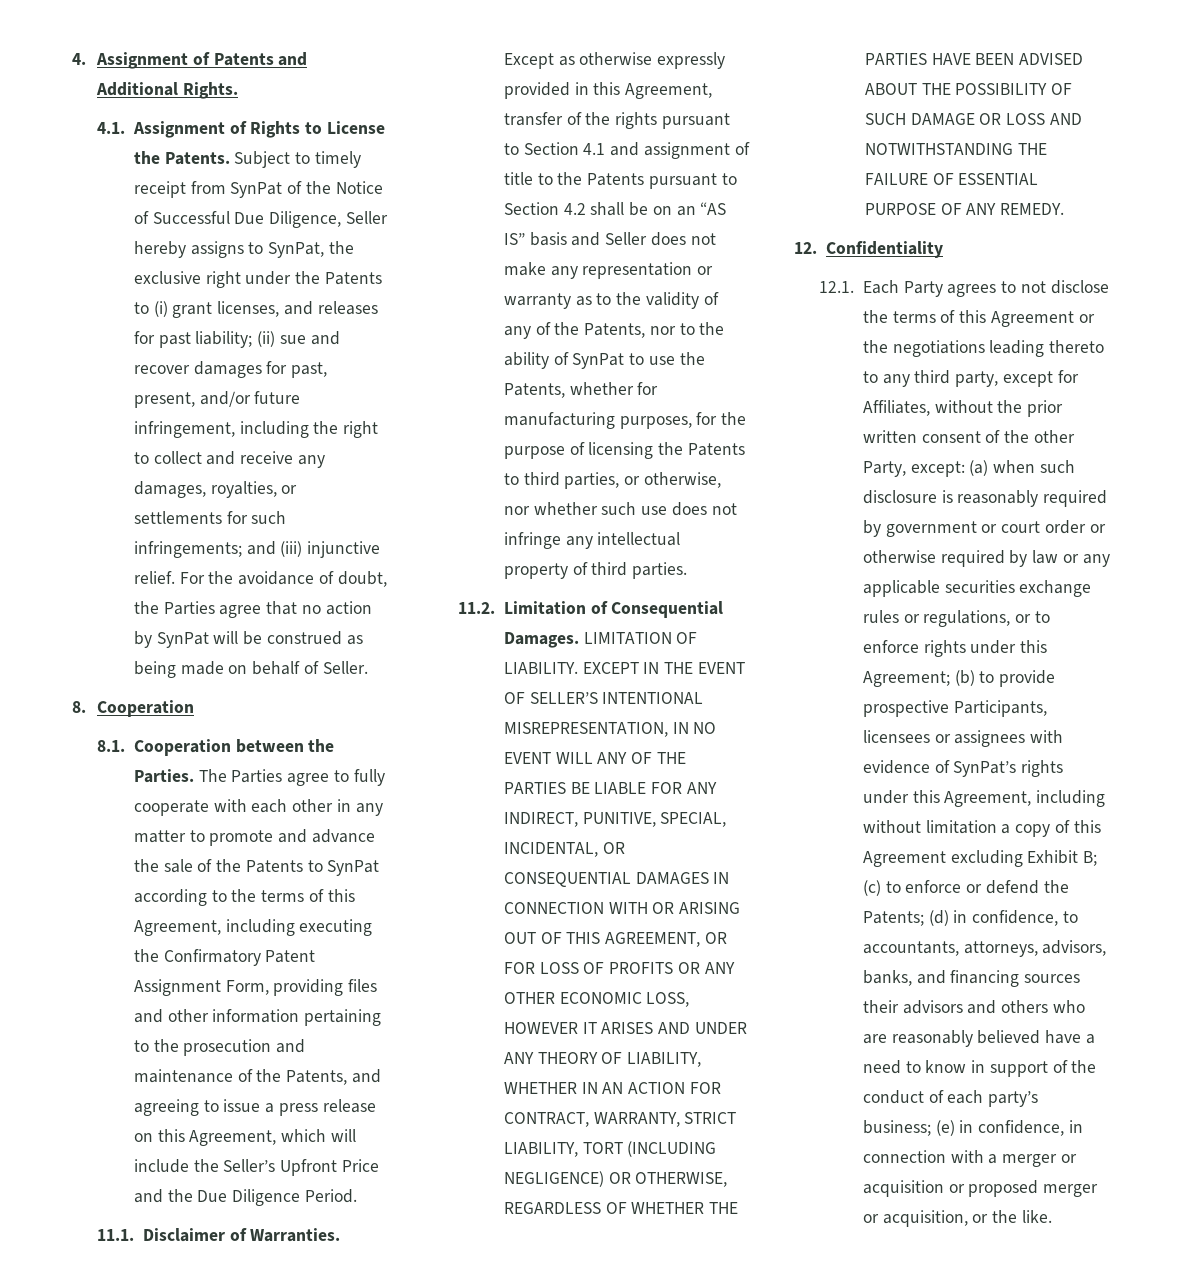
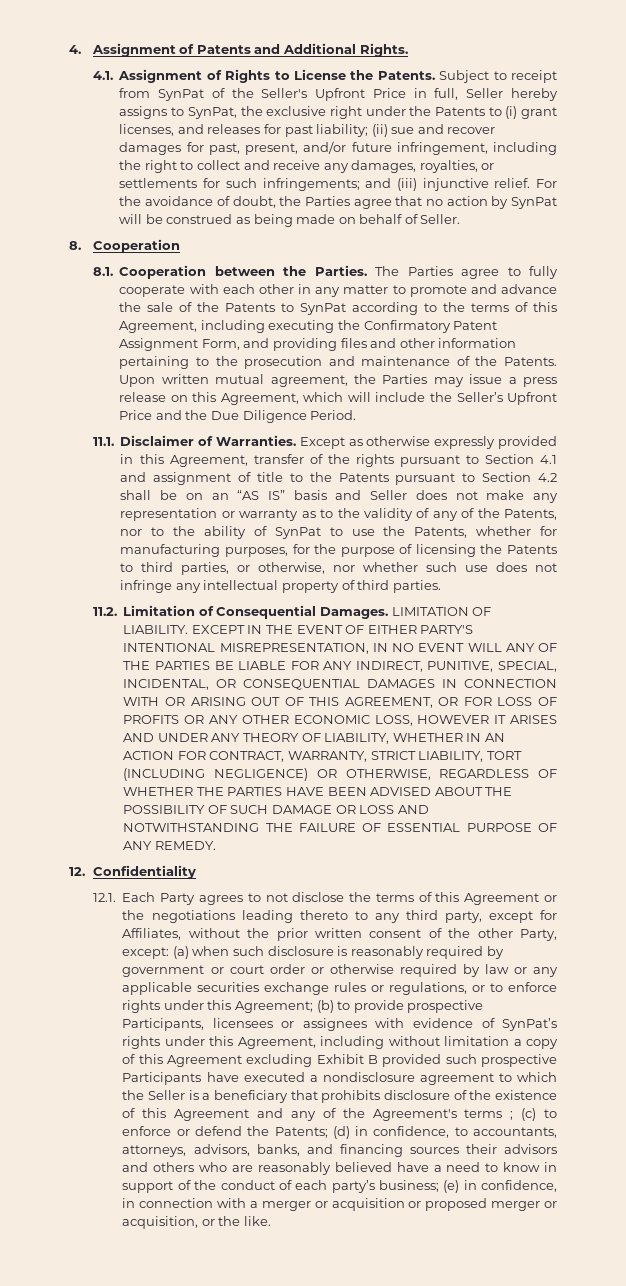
- Subject to timely receipt from SynPat of the Notice of Successful Due Diligence, Seller hereby assigns to SynPat, the exclusive right under the Patents to (i) grant licenses, and releases for past liability; (ii) sue and recover damages for past, present, and/or future infringement, including the right to collect and receive any damages, royalties, or settlements for such infringements; and (iii) injunctive relief.
+ Subject to receipt from SynPat of the Seller's Upfront Price in full, Seller hereby assigns to SynPat, the exclusive right under the Patents to (i) grant licenses, and releases for past liability; (ii) sue and recover damages for past, present, and/or future infringement, including the right to collect and receive any damages, royalties, or settlements for such infringements; and (iii) injunctive relief.
- The Parties agree to fully cooperate with each other in any matter to promote and advance the sale of the Patents to SynPat according to the terms of this Agreement, including executing the Confirmatory Patent Assignment Form, providing files and other information pertaining to the prosecution and maintenance of the Patents, and agreeing to issue a press release on this Agreement, which will include the Seller’s Upfront Price and the Due Diligence Period.
+ The Parties agree to fully cooperate with each other in any matter to promote and advance the sale of the Patents to SynPat according to the terms of this Agreement, including executing the Confirmatory Patent Assignment Form, and providing files and other information pertaining to the prosecution and maintenance of the Patents. Upon written mutual agreement, the Parties may issue a press release on this Agreement, which will include the Seller’s Upfront Price and the Due Diligence Period.
- EXCEPT IN THE EVENT OF SELLER’S INTENTIONAL MISREPRESENTATION, IN NO EVENT WILL ANY OF THE PARTIES BE LIABLE FOR ANY INDIRECT, PUNITIVE, SPECIAL, INCIDENTAL, OR CONSEQUENTIAL DAMAGES IN CONNECTION WITH OR ARISING OUT OF THIS AGREEMENT, OR FOR LOSS OF PROFITS OR ANY OTHER ECONOMIC LOSS, HOWEVER IT ARISES AND UNDER ANY THEORY OF LIABILITY, WHETHER IN AN ACTION FOR CONTRACT, WARRANTY, STRICT LIABILITY, TORT (INCLUDING NEGLIGENCE) OR OTHERWISE, REGARDLESS OF WHETHER THE PARTIES HAVE BEEN ADVISED ABOUT THE POSSIBILITY OF SUCH DAMAGE OR LOSS AND NOTWITHSTANDING THE FAILURE OF ESSENTIAL PURPOSE OF ANY REMEDY.
+ EXCEPT IN THE EVENT OF EITHER PARTY'S INTENTIONAL MISREPRESENTATION, IN NO EVENT WILL ANY OF THE PARTIES BE LIABLE FOR ANY INDIRECT, PUNITIVE, SPECIAL, INCIDENTAL, OR CONSEQUENTIAL DAMAGES IN CONNECTION WITH OR ARISING OUT OF THIS AGREEMENT, OR FOR LOSS OF PROFITS OR ANY OTHER ECONOMIC LOSS, HOWEVER IT ARISES AND UNDER ANY THEORY OF LIABILITY, WHETHER IN AN ACTION FOR CONTRACT, WARRANTY, STRICT LIABILITY, TORT (INCLUDING NEGLIGENCE) OR OTHERWISE, REGARDLESS OF WHETHER THE PARTIES HAVE BEEN ADVISED ABOUT THE POSSIBILITY OF SUCH DAMAGE OR LOSS AND NOTWITHSTANDING THE FAILURE OF ESSENTIAL PURPOSE OF ANY REMEDY.
- (b) to provide prospective Participants, licensees or assignees with evidence of SynPat’s rights under this Agreement, including without limitation a copy of this Agreement excluding Exhibit B;
+ (b) to provide prospective Participants, licensees or assignees with evidence of SynPat’s rights under this Agreement, including without limitation a copy of this Agreement excluding Exhibit B provided such prospective Participants have executed a nondisclosure agreement to which the Seller is a beneficiary that prohibits disclosure of the existence of this Agreement and any of the Agreement's terms ;

